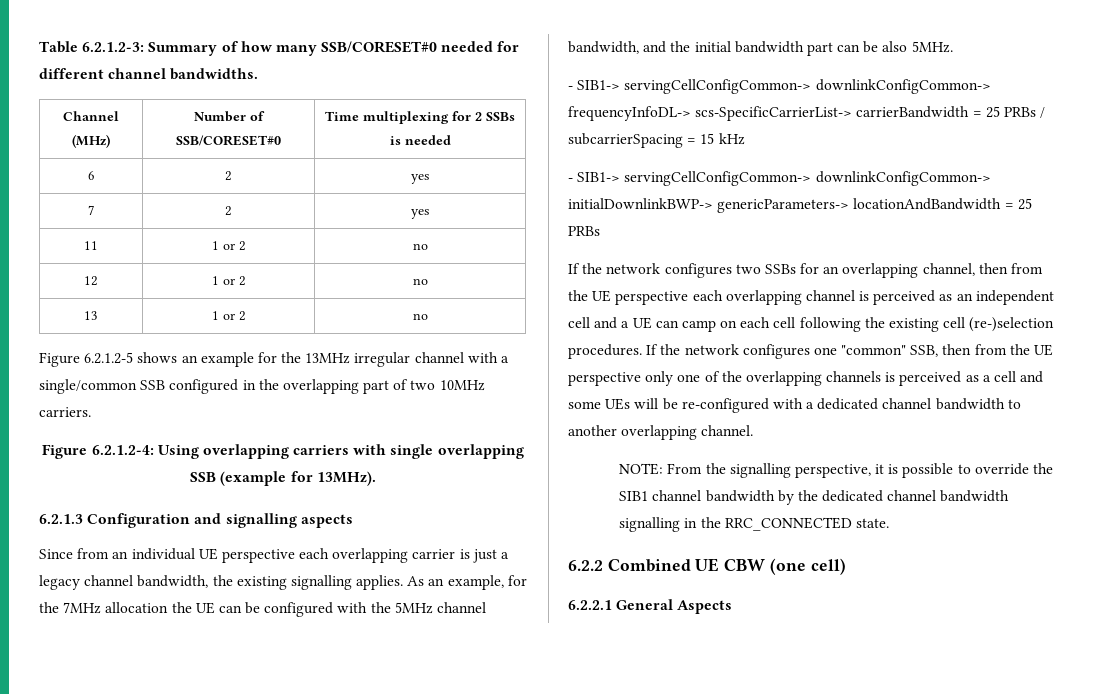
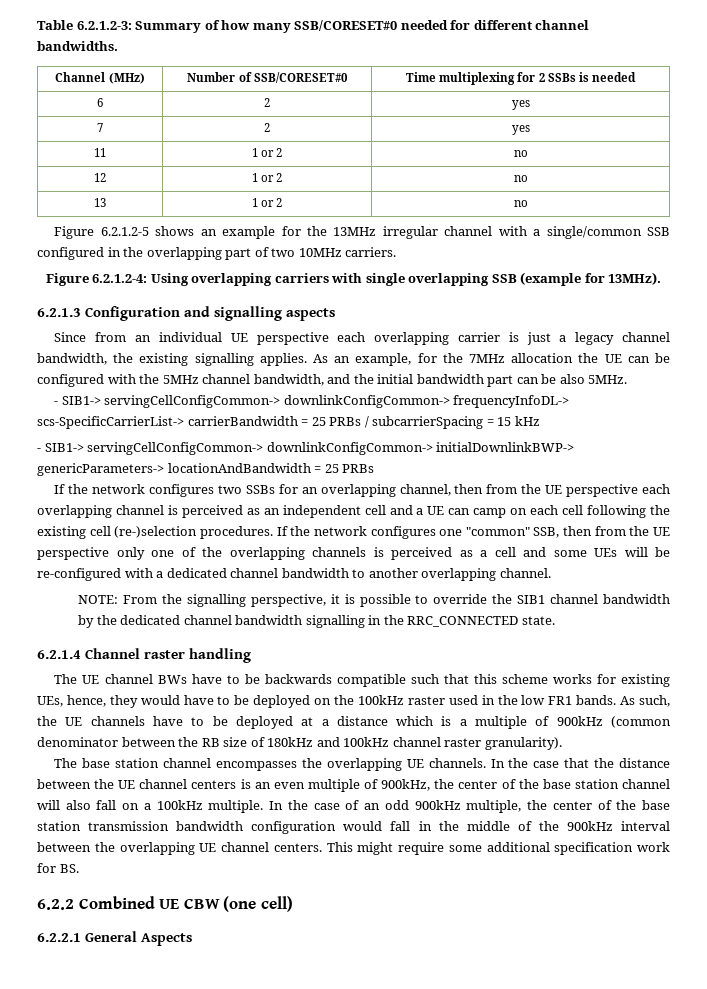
+ 6.2.1.4 Channel raster handling
+ The UE channel BWs have to be backwards compatible such that this scheme works for existing UEs, hence, they would have to be deployed on the 100kHz raster used in the low FR1 bands. As such, the UE channels have to be deployed at a distance which is a multiple of 900kHz (common denominator between the RB size of 180kHz and 100kHz channel raster granularity).
+ The base station channel encompasses the overlapping UE channels. In the case that the distance between the UE channel centers is an even multiple of 900kHz, the center of the base station channel will also fall on a 100kHz multiple. In the case of an odd 900kHz multiple, the center of the base station transmission bandwidth configuration would fall in the middle of the 900kHz interval between the overlapping UE channel centers. This might require some additional specification work for BS.

